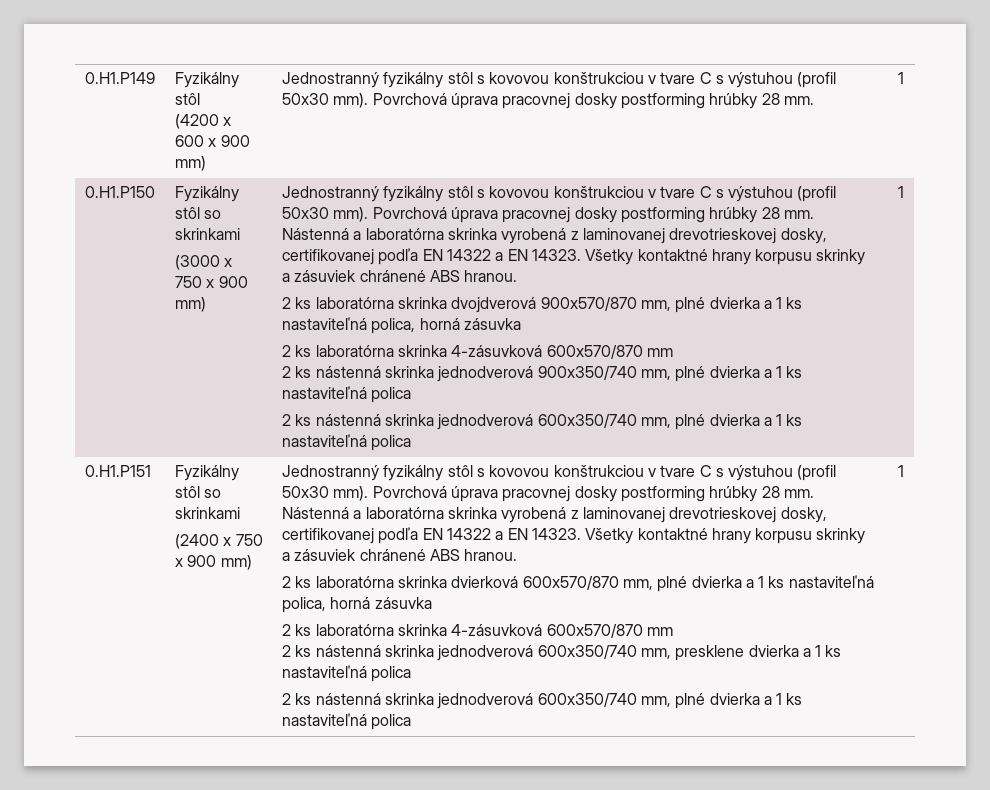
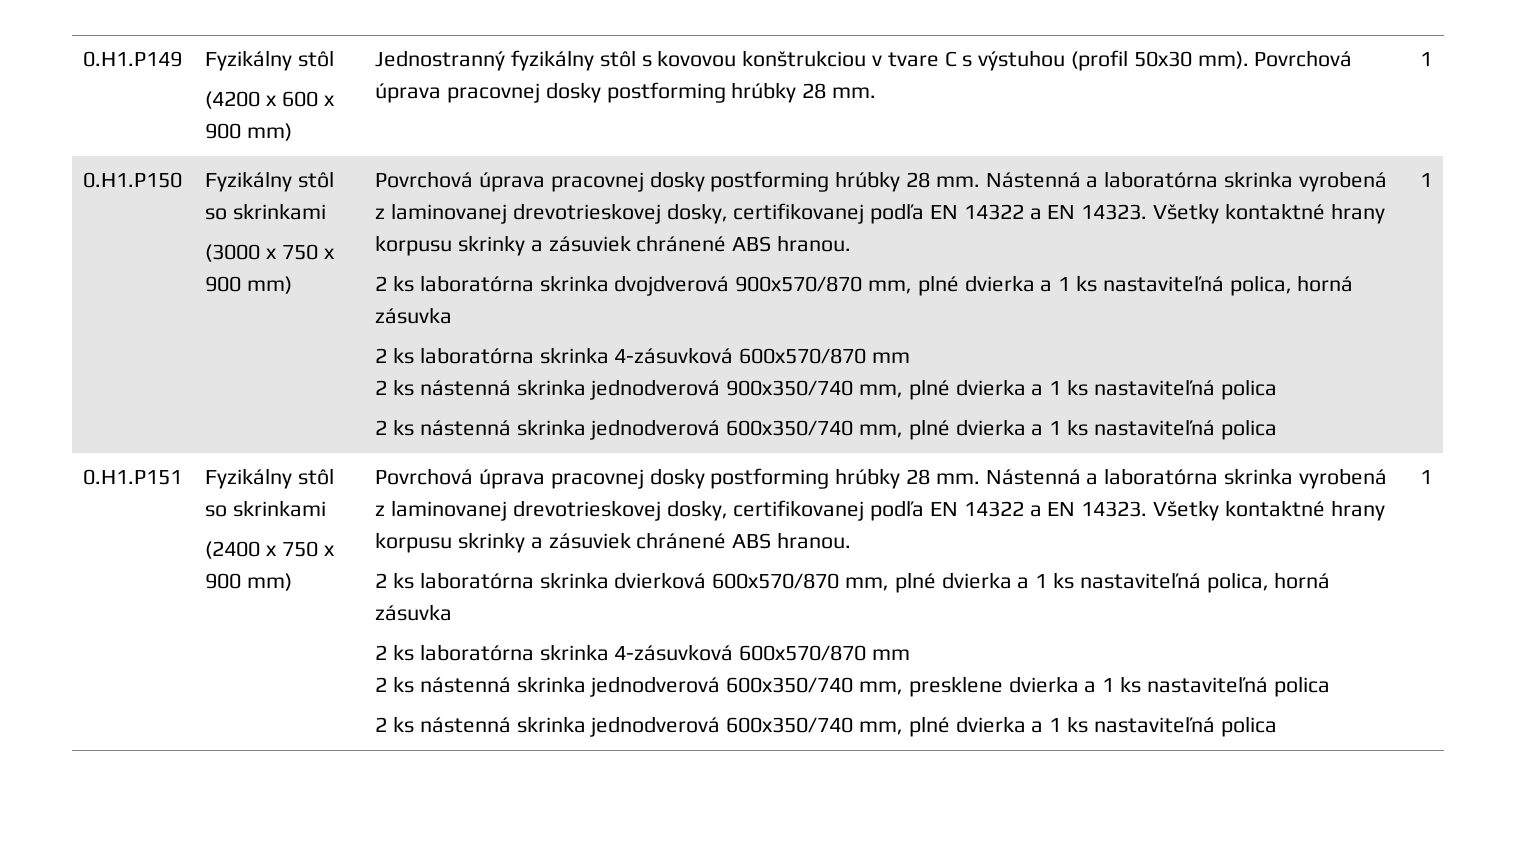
- (3000 x 750 x 900 mm) | Jednostranný fyzikálny stôl s kovovou konštrukciou v tvare C s výstuhou (profil 50x30 mm). Povrchová úprava pracovnej dosky postforming hrúbky 28 mm.
+ (3000 x 750 x 900 mm) | Povrchová úprava pracovnej dosky postforming hrúbky 28 mm.
- (2400 x 750 x 900 mm) | Jednostranný fyzikálny stôl s kovovou konštrukciou v tvare C s výstuhou (profil 50x30 mm). Povrchová úprava pracovnej dosky postforming hrúbky 28 mm.
+ (2400 x 750 x 900 mm) | Povrchová úprava pracovnej dosky postforming hrúbky 28 mm.

